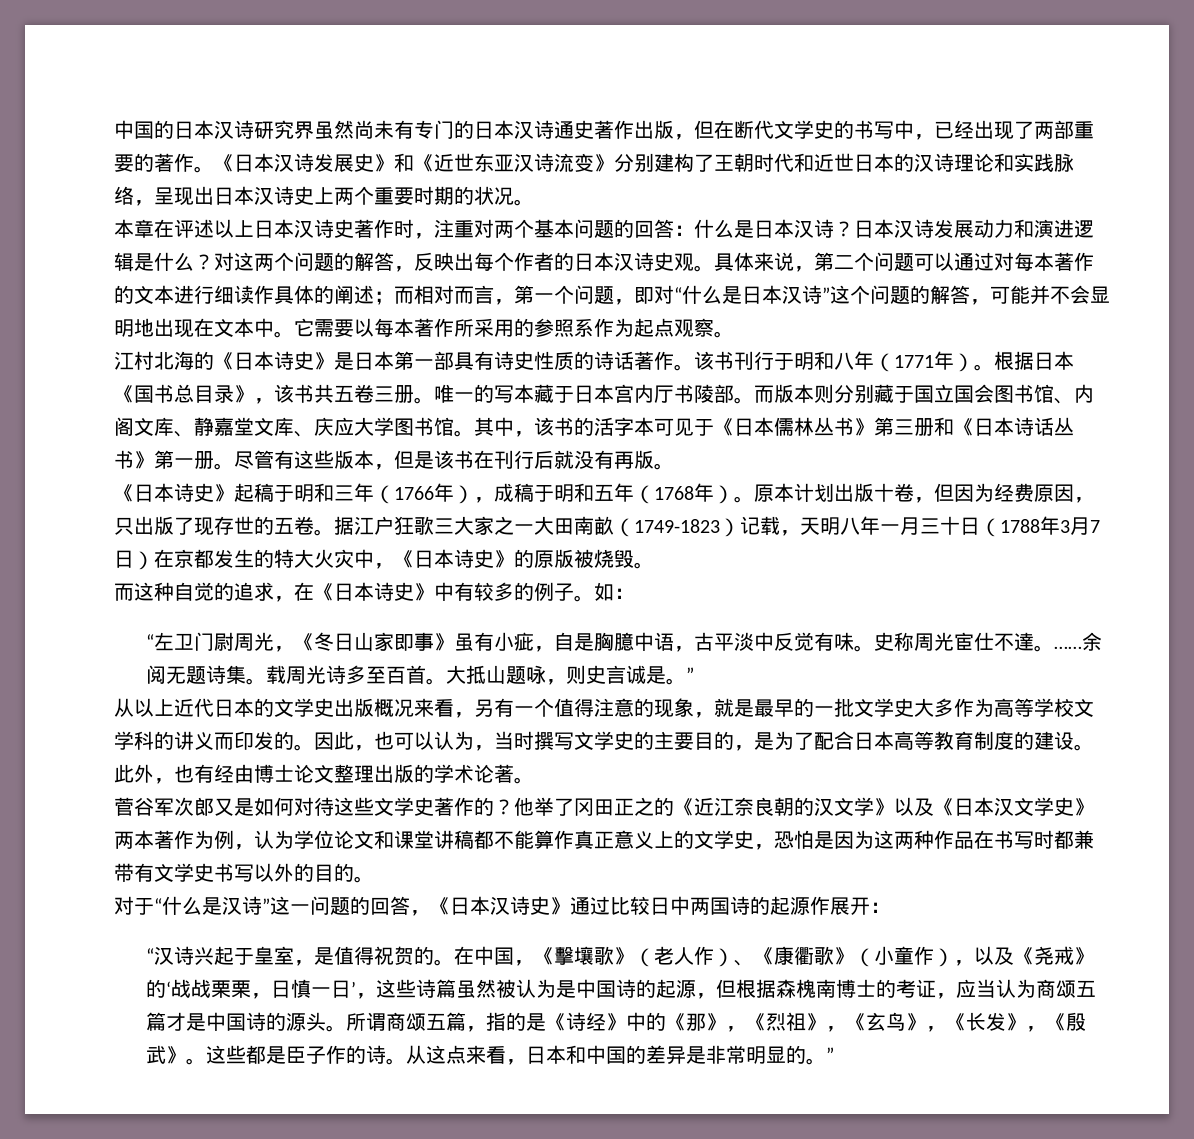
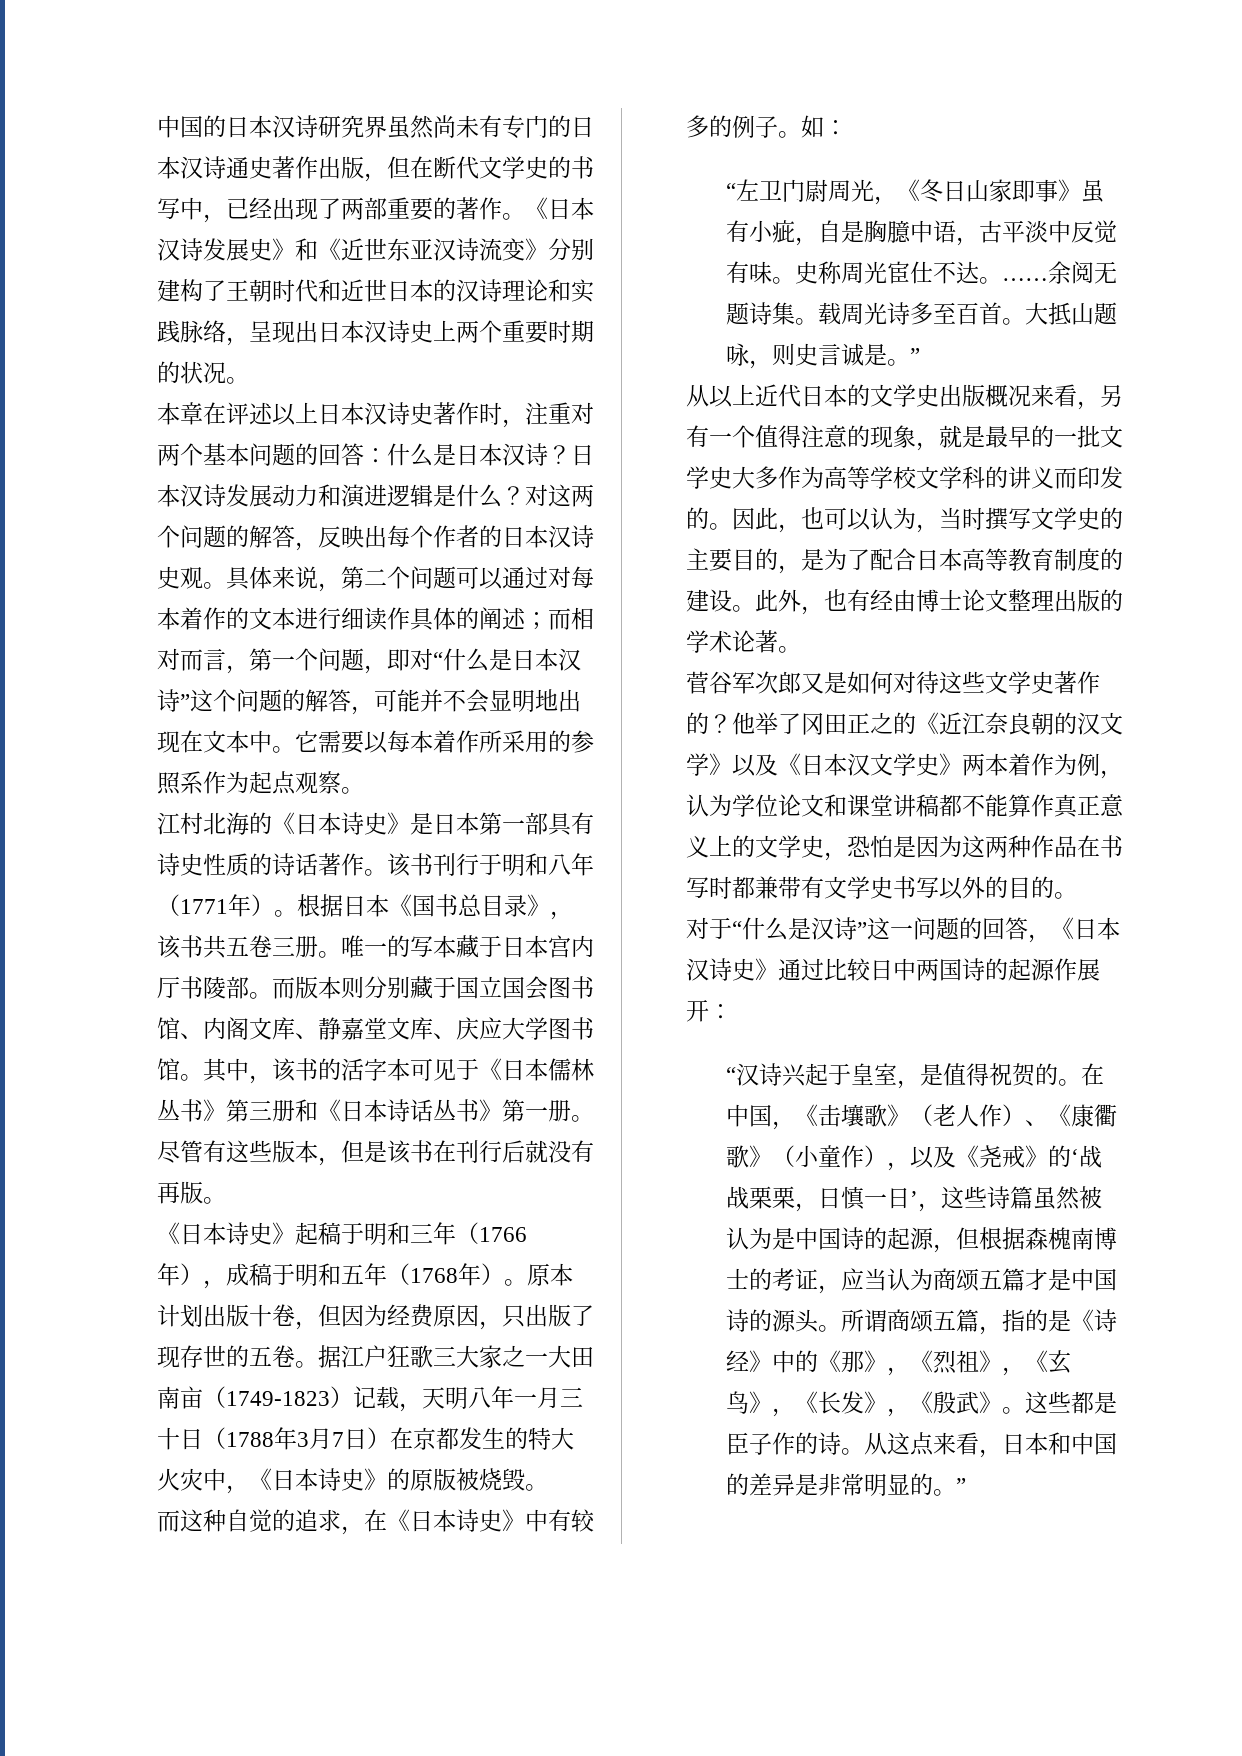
- 具体来说，第二个问题可以通过对每本著作的文本进行细读作具体的阐述；而相对而言，第一个问题，即对“什么是日本汉诗”这个问题的解答，可能并不会显明地出现在文本中。
+ 具体来说，第二个问题可以通过对每本着作的文本进行细读作具体的阐述；而相对而言，第一个问题，即对“什么是日本汉诗”这个问题的解答，可能并不会显明地出现在文本中。
- 它需要以每本著作所采用的参照系作为起点观察。
+ 它需要以每本着作所采用的参照系作为起点观察。
- 据江户狂歌三大家之一大田南畝（1749-1823）记载，天明八年一月三十日（1788年3月7日）在京都发生的特大火灾中，《日本诗史》的原版被烧毁。
+ 据江户狂歌三大家之一大田南亩（1749-1823）记载，天明八年一月三十日（1788年3月7日）在京都发生的特大火灾中，《日本诗史》的原版被烧毁。
- 史称周光宦仕不達。
+ 史称周光宦仕不达。
- 他举了冈田正之的《近江奈良朝的汉文学》以及《日本汉文学史》两本著作为例，认为学位论文和课堂讲稿都不能算作真正意义上的文学史，恐怕是因为这两种作品在书写时都兼带有文学史书写以外的目的。
+ 他举了冈田正之的《近江奈良朝的汉文学》以及《日本汉文学史》两本着作为例，认为学位论文和课堂讲稿都不能算作真正意义上的文学史，恐怕是因为这两种作品在书写时都兼带有文学史书写以外的目的。
- 在中国，《擊壤歌》（老人作）、《康衢歌》（小童作），以及《尧戒》的‘战战栗栗，日慎一日’，这些诗篇虽然被认为是中国诗的起源，但根据森槐南博士的考证，应当认为商颂五篇才是中国诗的源头。
+ 在中国，《击壤歌》（老人作）、《康衢歌》（小童作），以及《尧戒》的‘战战栗栗，日慎一日’，这些诗篇虽然被认为是中国诗的起源，但根据森槐南博士的考证，应当认为商颂五篇才是中国诗的源头。

